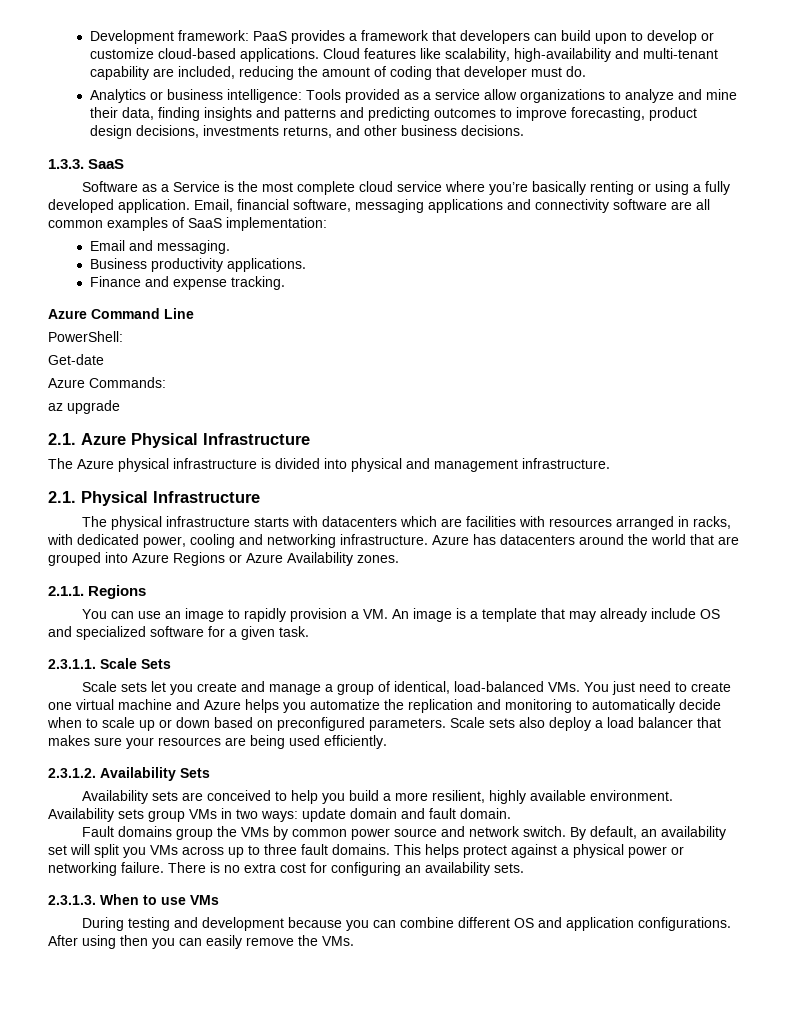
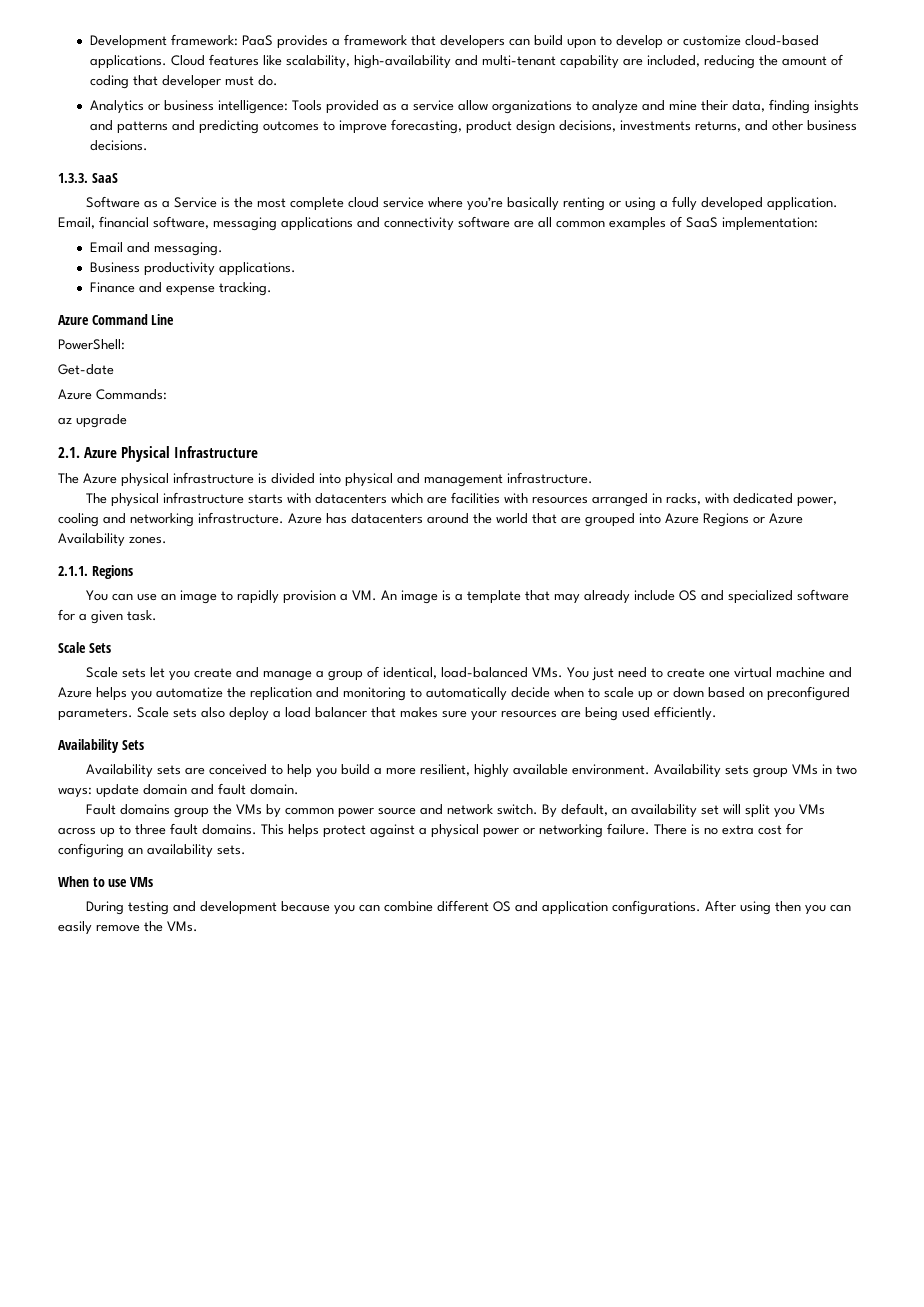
- 2.1. Physical Infrastructure
- 2.3.1.1. Scale Sets
+ Scale Sets
- 2.3.1.2. Availability Sets
+ Availability Sets
- 2.3.1.3. When to use VMs
+ When to use VMs

